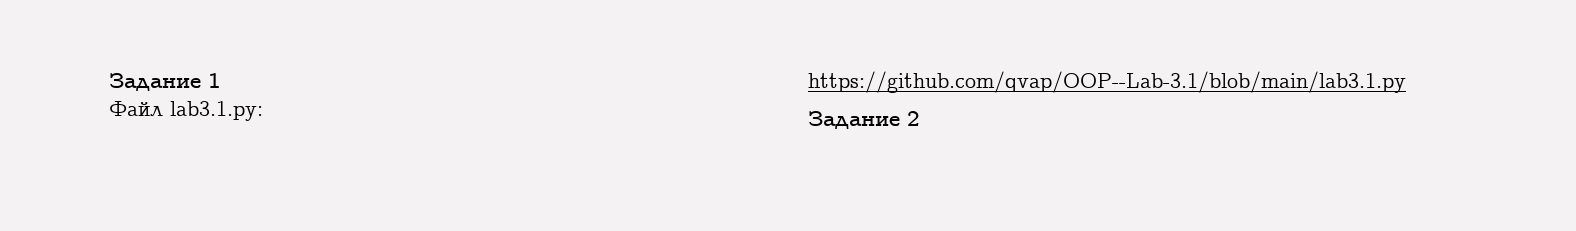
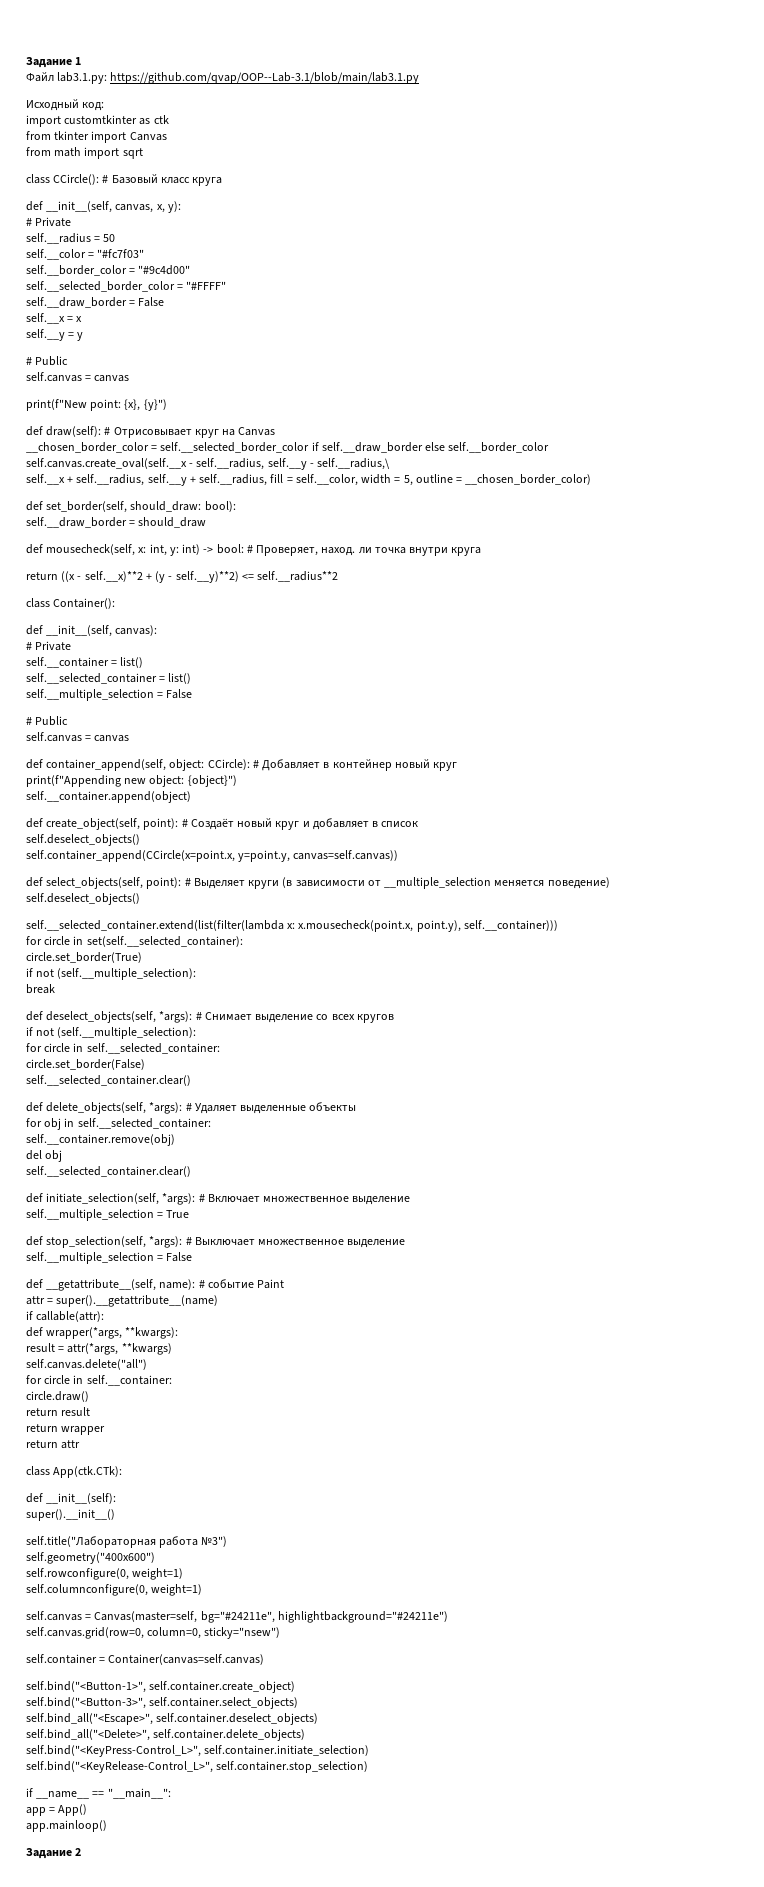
+ Исходный код:
+ import customtkinter as ctk
+ from tkinter import Canvas
+ from math import sqrt
+ class CCircle(): # Базовый класс круга
+ def __init__(self, canvas, x, y):
+ # Private
+ self.__radius = 50
+ self.__color = "#fc7f03"
+ self.__border_color = "#9c4d00"
+ self.__selected_border_color = "#FFFF"
+ self.__draw_border = False
+ self.__x = x
+ self.__y = y
+ # Public
+ self.canvas = canvas
+ print(f"New point: {x}, {y}")
+ def draw(self): # Отрисовывает круг на Canvas
+ __chosen_border_color = self.__selected_border_color if self.__draw_border else self.__border_color
+ self.canvas.create_oval(self.__x - self.__radius, self.__y - self.__radius,\
+ self.__x + self.__radius, self.__y + self.__radius, fill = self.__color, width = 5, outline = __chosen_border_color)
+ def set_border(self, should_draw: bool):
+ self.__draw_border = should_draw
+ def mousecheck(self, x: int, y: int) -> bool: # Проверяет, наход. ли точка внутри круга
+ return ((x - self.__x)**2 + (y - self.__y)**2) <= self.__radius**2
+ class Container():
+ def __init__(self, canvas):
+ # Private
+ self.__container = list()
+ self.__selected_container = list()
+ self.__multiple_selection = False
+ # Public
+ self.canvas = canvas
+ def container_append(self, object: CCircle): # Добавляет в контейнер новый круг
+ print(f"Appending new object: {object}")
+ self.__container.append(object)
+ def create_object(self, point): # Создаёт новый круг и добавляет в список
+ self.deselect_objects()
+ self.container_append(CCircle(x=point.x, y=point.y, canvas=self.canvas))
+ def select_objects(self, point): # Выделяет круги (в зависимости от __multiple_selection меняется поведение)
+ self.deselect_objects()
+ self.__selected_container.extend(list(filter(lambda x: x.mousecheck(point.x, point.y), self.__container)))
+ for circle in set(self.__selected_container):
+ circle.set_border(True)
+ if not (self.__multiple_selection):
+ break
+ def deselect_objects(self, *args): # Снимает выделение со всех кругов
+ if not (self.__multiple_selection):
+ for circle in self.__selected_container:
+ circle.set_border(False)
+ self.__selected_container.clear()
+ def delete_objects(self, *args): # Удаляет выделенные объекты
+ for obj in self.__selected_container:
+ self.__container.remove(obj)
+ del obj
+ self.__selected_container.clear()
+ def initiate_selection(self, *args): # Включает множественное выделение
+ self.__multiple_selection = True
+ def stop_selection(self, *args): # Выключает множественное выделение
+ self.__multiple_selection = False
+ def __getattribute__(self, name): # событие Paint
+ attr = super().__getattribute__(name)
+ if callable(attr):
+ def wrapper(*args, **kwargs):
+ result = attr(*args, **kwargs)
+ self.canvas.delete("all")
+ for circle in self.__container:
+ circle.draw()
+ return result
+ return wrapper
+ return attr
+ class App(ctk.CTk):
+ def __init__(self):
+ super().__init__()
+ self.title("Лабораторная работа №3")
+ self.geometry("400x600")
+ self.rowconfigure(0, weight=1)
+ self.columnconfigure(0, weight=1)
+ self.canvas = Canvas(master=self, bg="#24211e", highlightbackground="#24211e")
+ self.canvas.grid(row=0, column=0, sticky="nsew")
+ self.container = Container(canvas=self.canvas)
+ self.bind("<Button-1>", self.container.create_object)
+ self.bind("<Button-3>", self.container.select_objects)
+ self.bind_all("<Escape>", self.container.deselect_objects)
+ self.bind_all("<Delete>", self.container.delete_objects)
+ self.bind("<KeyPress-Control_L>", self.container.initiate_selection)
+ self.bind("<KeyRelease-Control_L>", self.container.stop_selection)
+ if __name__ == "__main__":
+ app = App()
+ app.mainloop()

